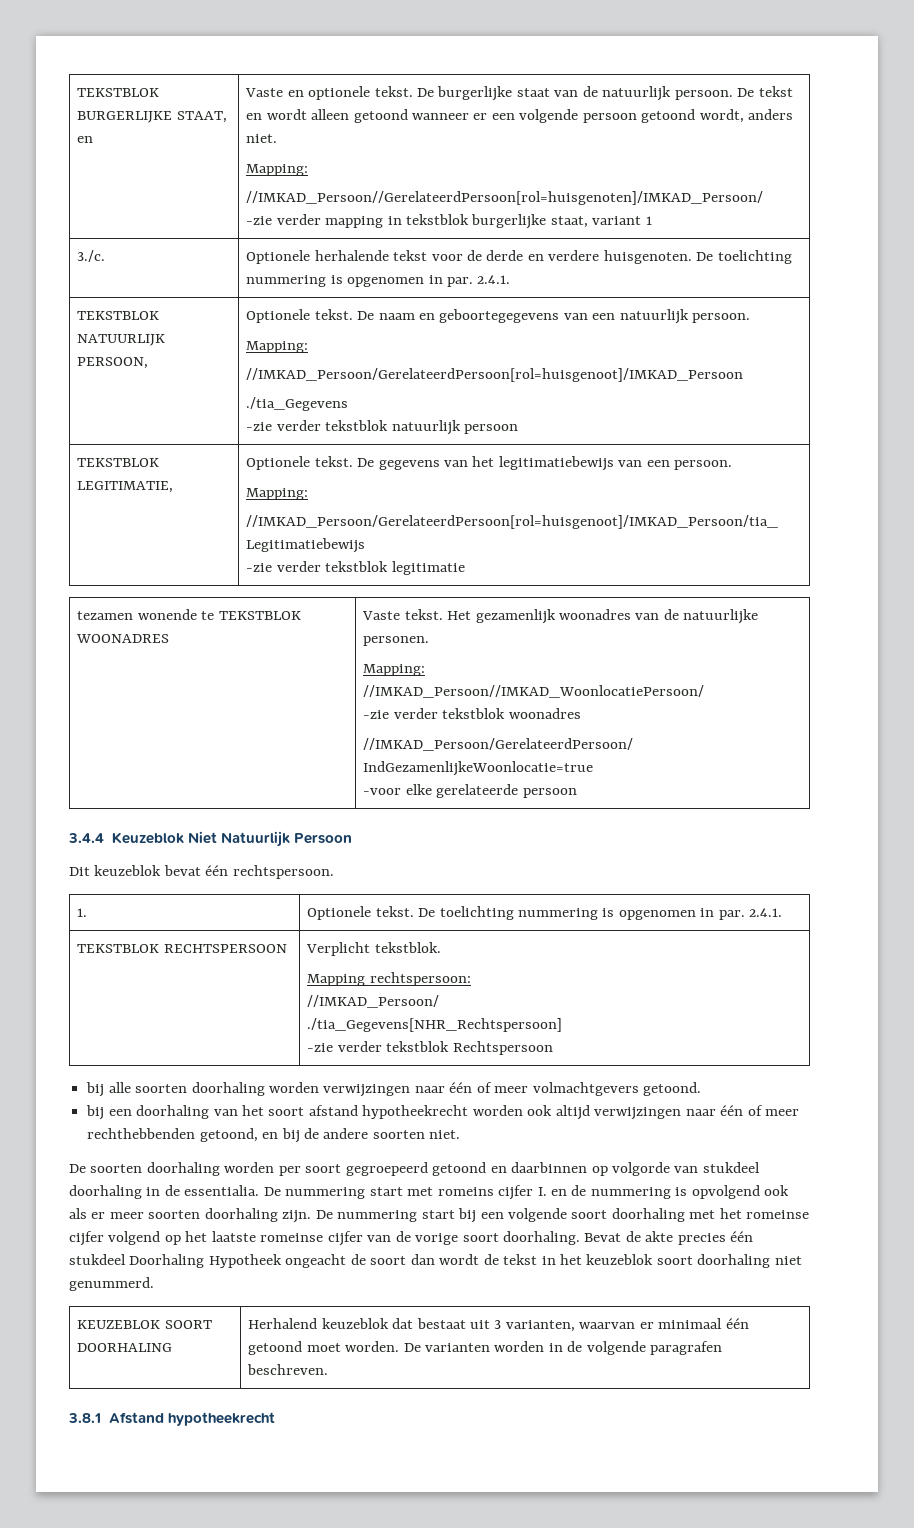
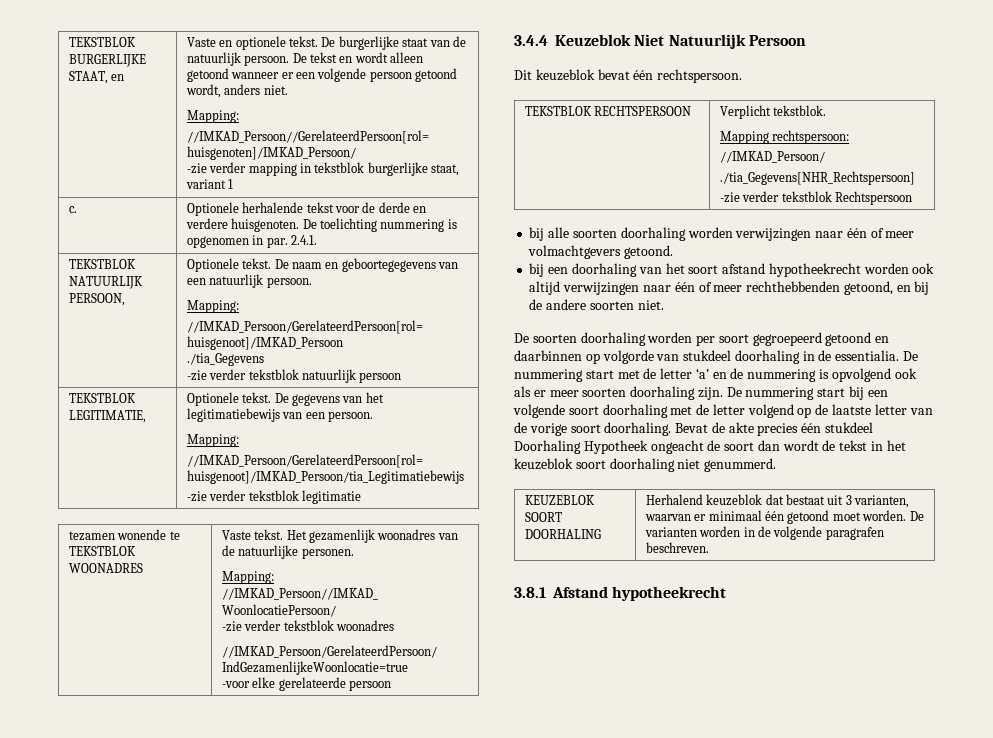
- 3./c. | Optionele herhalende tekst voor de derde en verdere huisgenoten. De toelichting nummering is opgenomen in par. 2.4.1.
+ c. | Optionele herhalende tekst voor de derde en verdere huisgenoten. De toelichting nummering is opgenomen in par. 2.4.1.
- 1. | Optionele tekst. De toelichting nummering is opgenomen in par. 2.4.1.
- De nummering start met romeins cijfer I. en de nummering is opvolgend ook als er meer soorten doorhaling zijn.
+ De nummering start met de letter ‘a’ en de nummering is opvolgend ook als er meer soorten doorhaling zijn.
- De nummering start bij een volgende soort doorhaling met het romeinse cijfer volgend op het laatste romeinse cijfer van de vorige soort doorhaling.
+ De nummering start bij een volgende soort doorhaling met de letter volgend op de laatste letter van de vorige soort doorhaling.

